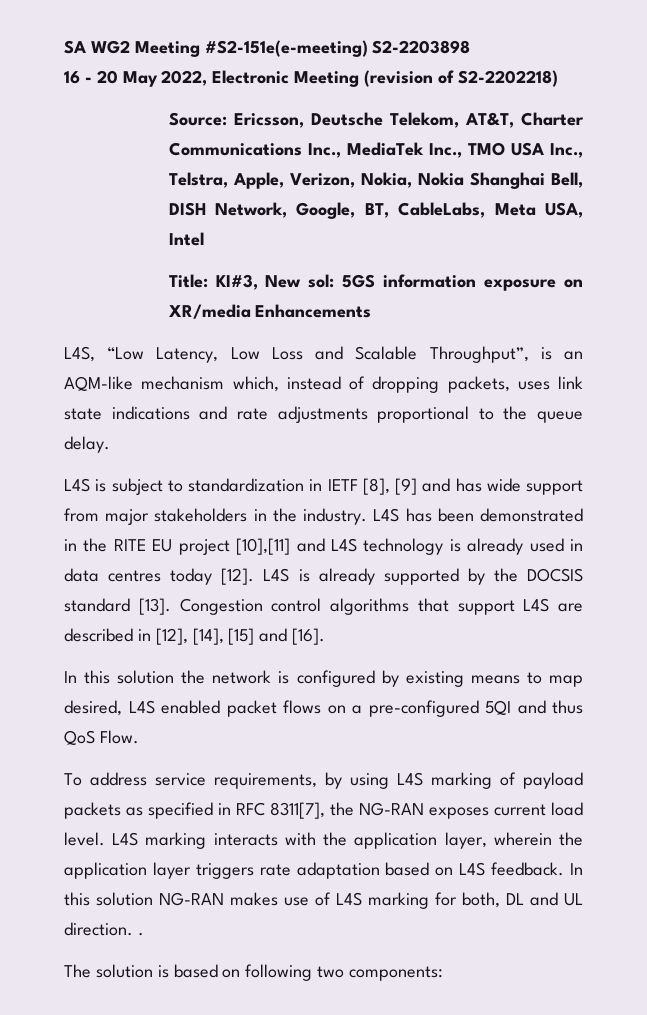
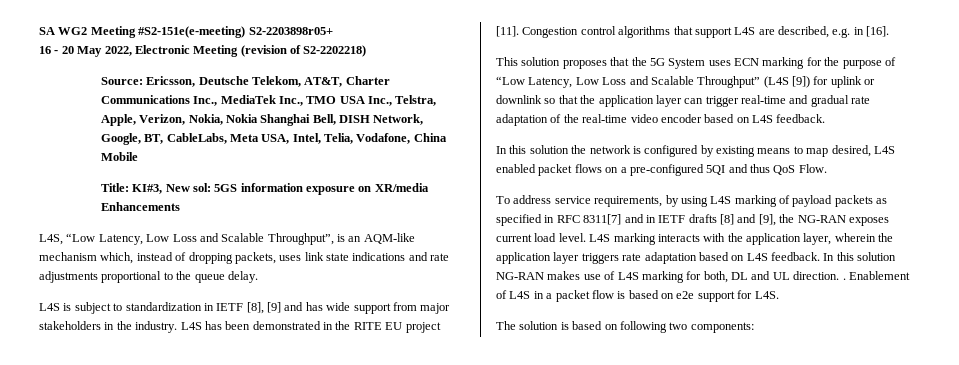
- SA WG2 Meeting #S2-151e(e-meeting) S2-2203898
+ SA WG2 Meeting #S2-151e(e-meeting) S2-2203898r05+
- Source: Ericsson, Deutsche Telekom, AT&T, Charter Communications Inc., MediaTek Inc., TMO USA Inc., Telstra, Apple, Verizon, Nokia, Nokia Shanghai Bell, DISH Network, Google, BT, CableLabs, Meta USA, Intel
+ Source: Ericsson, Deutsche Telekom, AT&T, Charter Communications Inc., MediaTek Inc., TMO USA Inc., Telstra, Apple, Verizon, Nokia, Nokia Shanghai Bell, DISH Network, Google, BT, CableLabs, Meta USA, Intel, Telia, Vodafone, China Mobile
- L4S has been demonstrated in the RITE EU project [10],[11] and L4S technology is already used in data centres today [12]. L4S is already supported by the DOCSIS standard [13].
+ L4S has been demonstrated in the RITE EU project [11].
- Congestion control algorithms that support L4S are described in [12], [14], [15] and [16].
+ Congestion control algorithms that support L4S are described, e.g. in [16].
+ This solution proposes that the 5G System uses ECN marking for the purpose of “Low Latency, Low Loss and Scalable Throughput” (L4S [9]) for uplink or downlink so that the application layer can trigger real-time and gradual rate adaptation of the real-time video encoder based on L4S feedback.
- To address service requirements, by using L4S marking of payload packets as specified in RFC 8311[7], the NG-RAN exposes current load level.
+ To address service requirements, by using L4S marking of payload packets as specified in RFC 8311[7] and in IETF drafts [8] and [9], the NG-RAN exposes current load level.
+ Enablement of L4S in a packet flow is based on e2e support for L4S.

